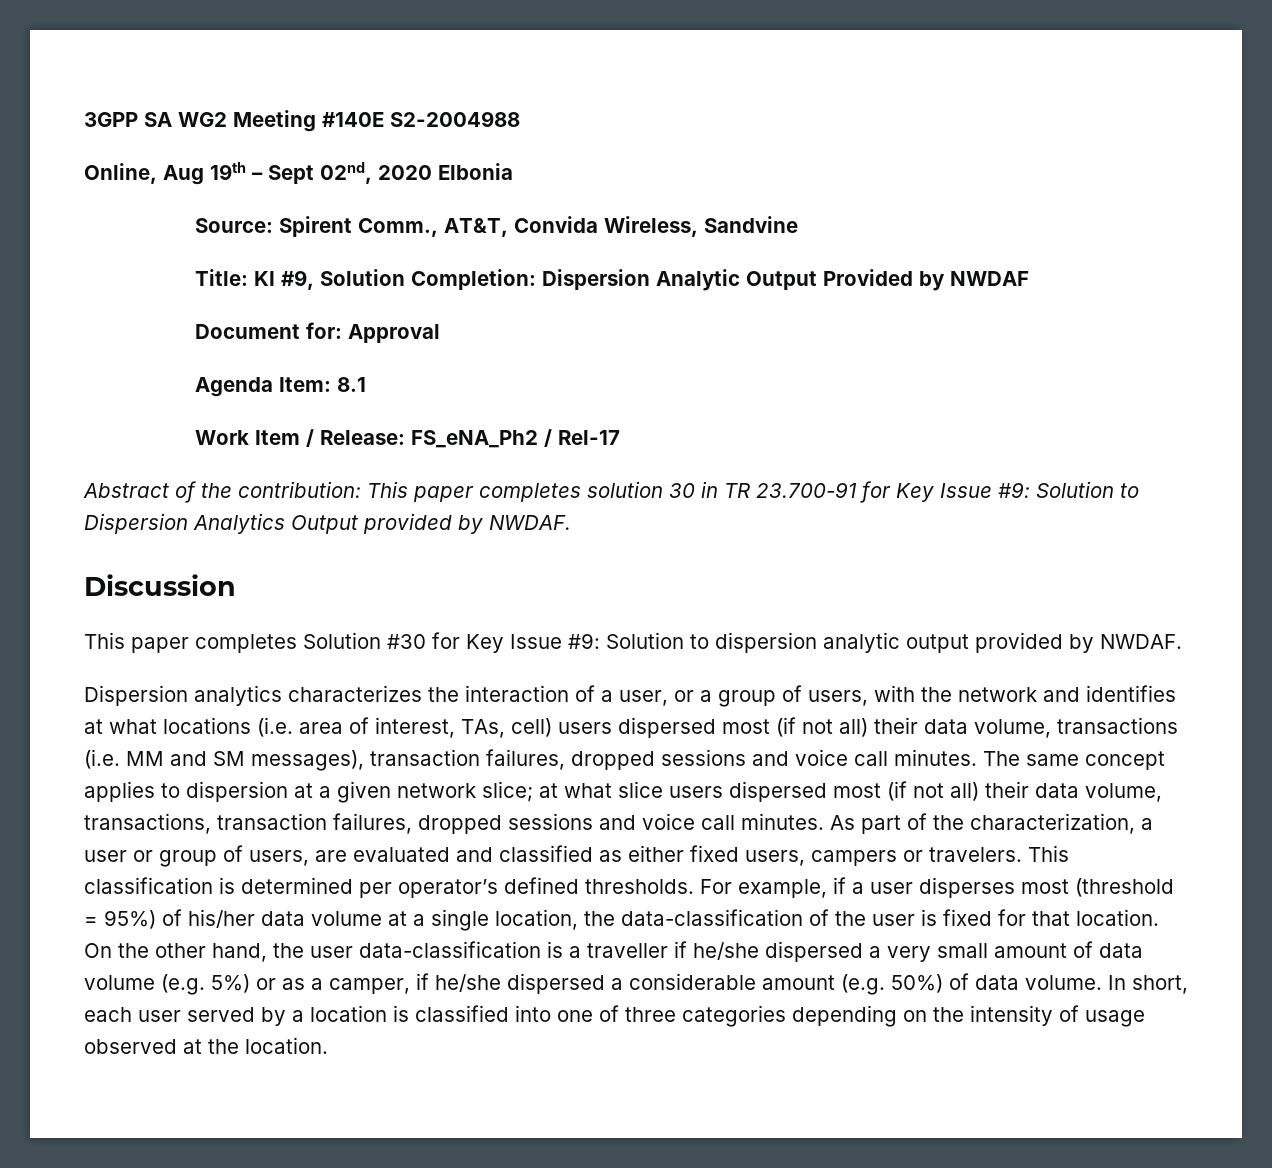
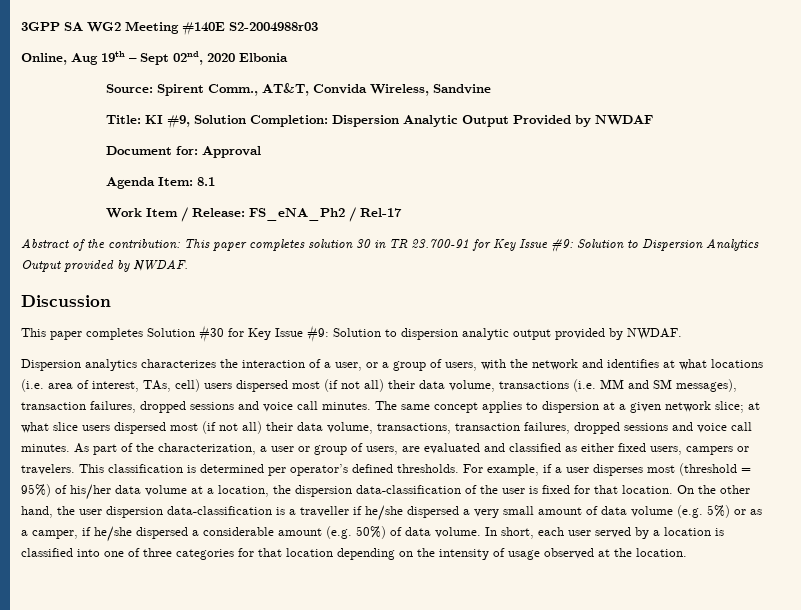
- 3GPP SA WG2 Meeting #140E S2-2004988
+ 3GPP SA WG2 Meeting #140E S2-2004988r03
- For example, if a user disperses most (threshold = 95%) of his/her data volume at a single location, the data-classification of the user is fixed for that location.
+ For example, if a user disperses most (threshold = 95%) of his/her data volume at a location, the dispersion data-classification of the user is fixed for that location.
- On the other hand, the user data-classification is a traveller if he/she dispersed a very small amount of data volume (e.g. 5%) or as a camper, if he/she dispersed a considerable amount (e.g. 50%) of data volume.
+ On the other hand, the user dispersion data-classification is a traveller if he/she dispersed a very small amount of data volume (e.g. 5%) or as a camper, if he/she dispersed a considerable amount (e.g. 50%) of data volume.
- In short, each user served by a location is classified into one of three categories depending on the intensity of usage observed at the location.
+ In short, each user served by a location is classified into one of three categories for that location depending on the intensity of usage observed at the location.

